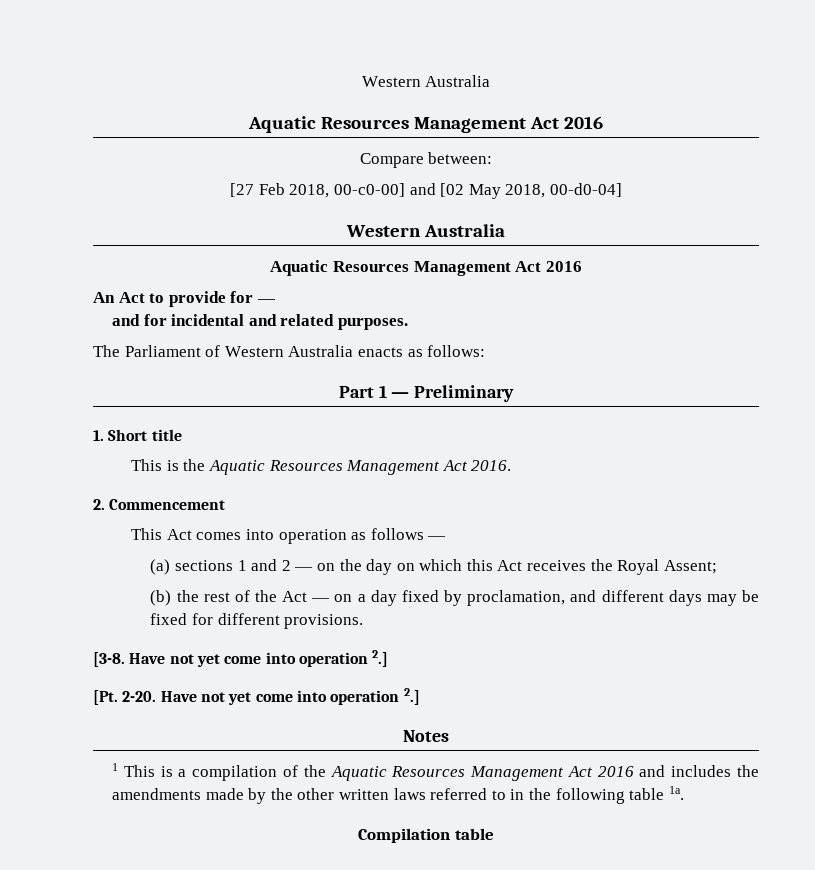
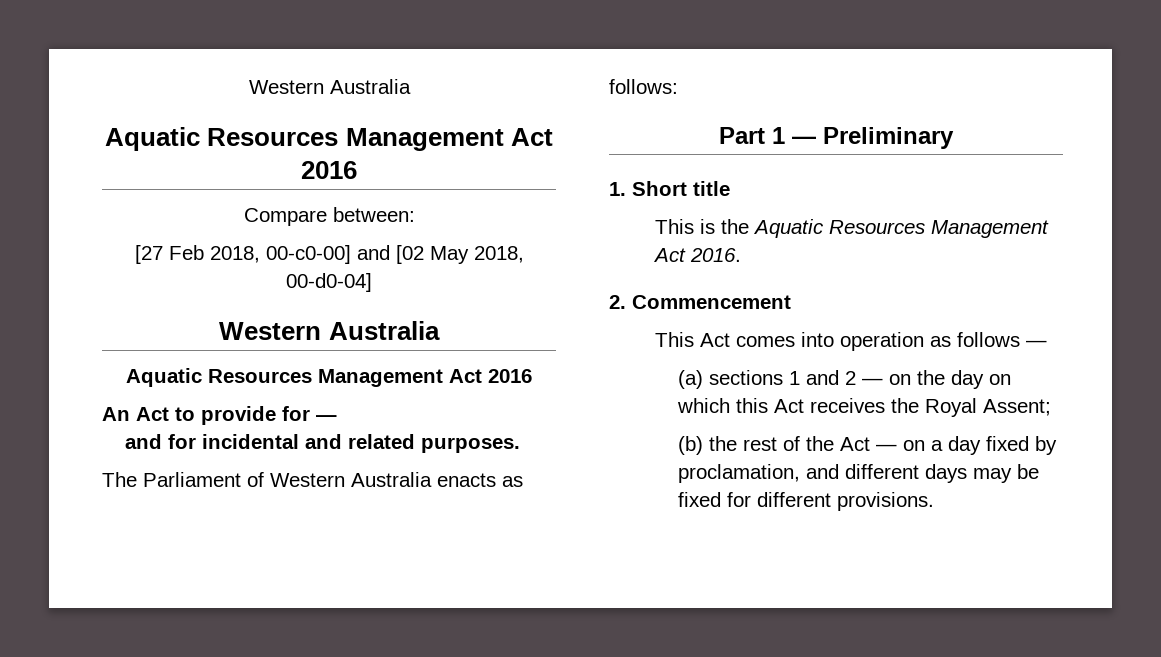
- [3-8. Have not yet come into operation 2.]
- [Pt. 2-20. Have not yet come into operation 2.]
- Notes
- 1 This is a compilation of the Aquatic Resources Management Act 2016 and includes the amendments made by the other written laws referred to in the following table 1a.
- Compilation table

